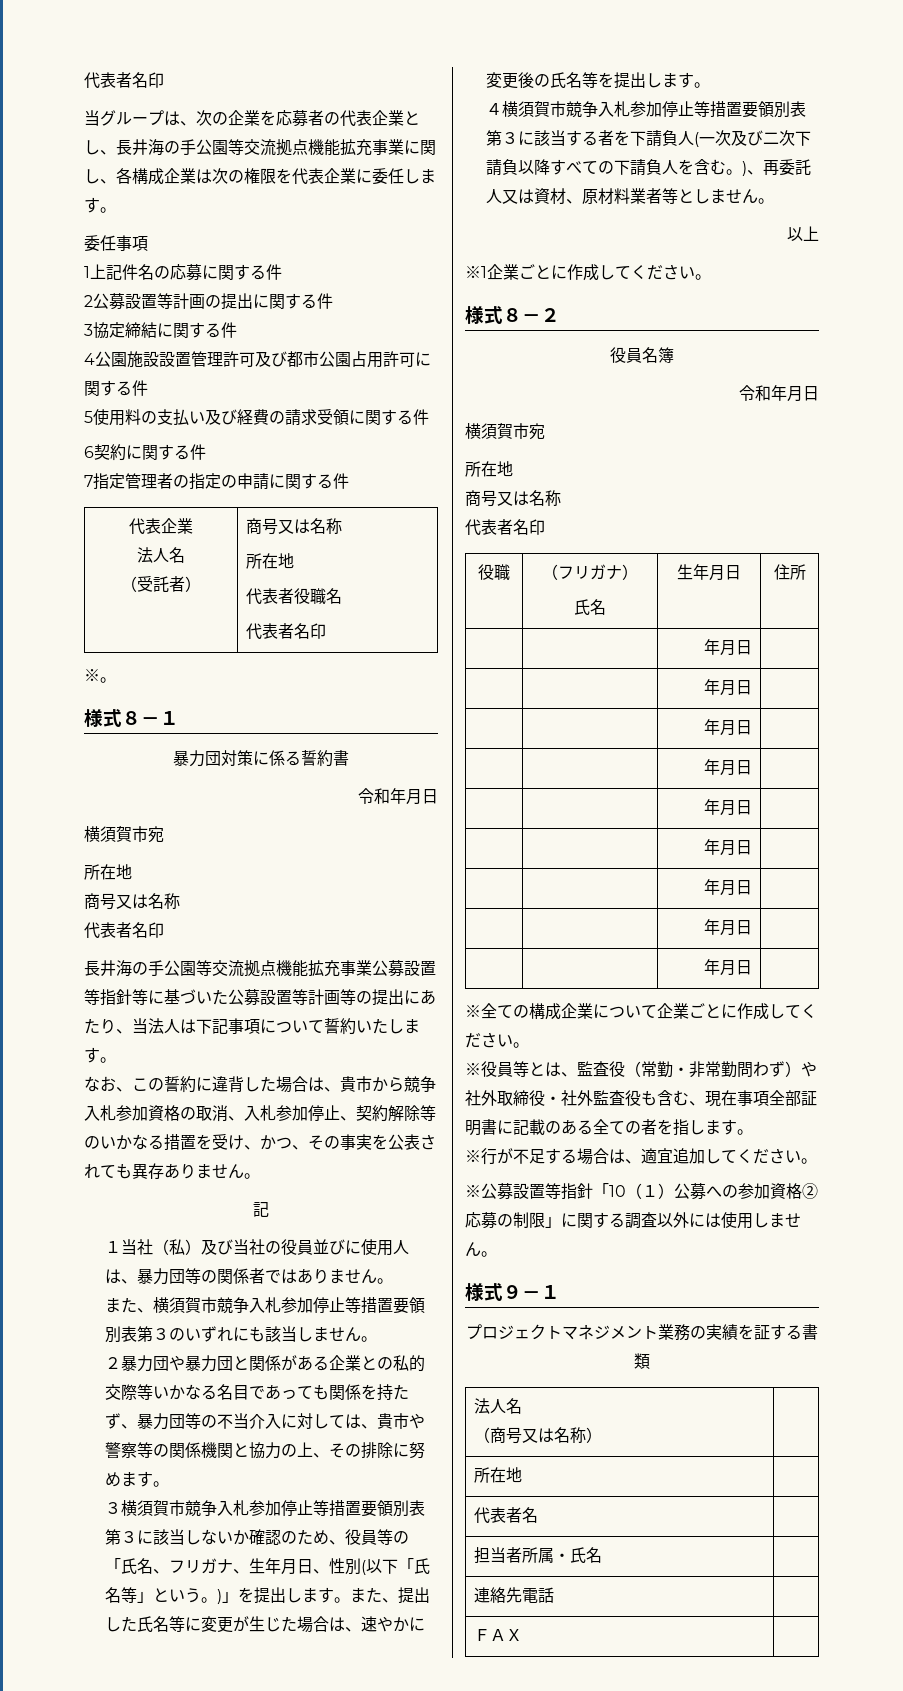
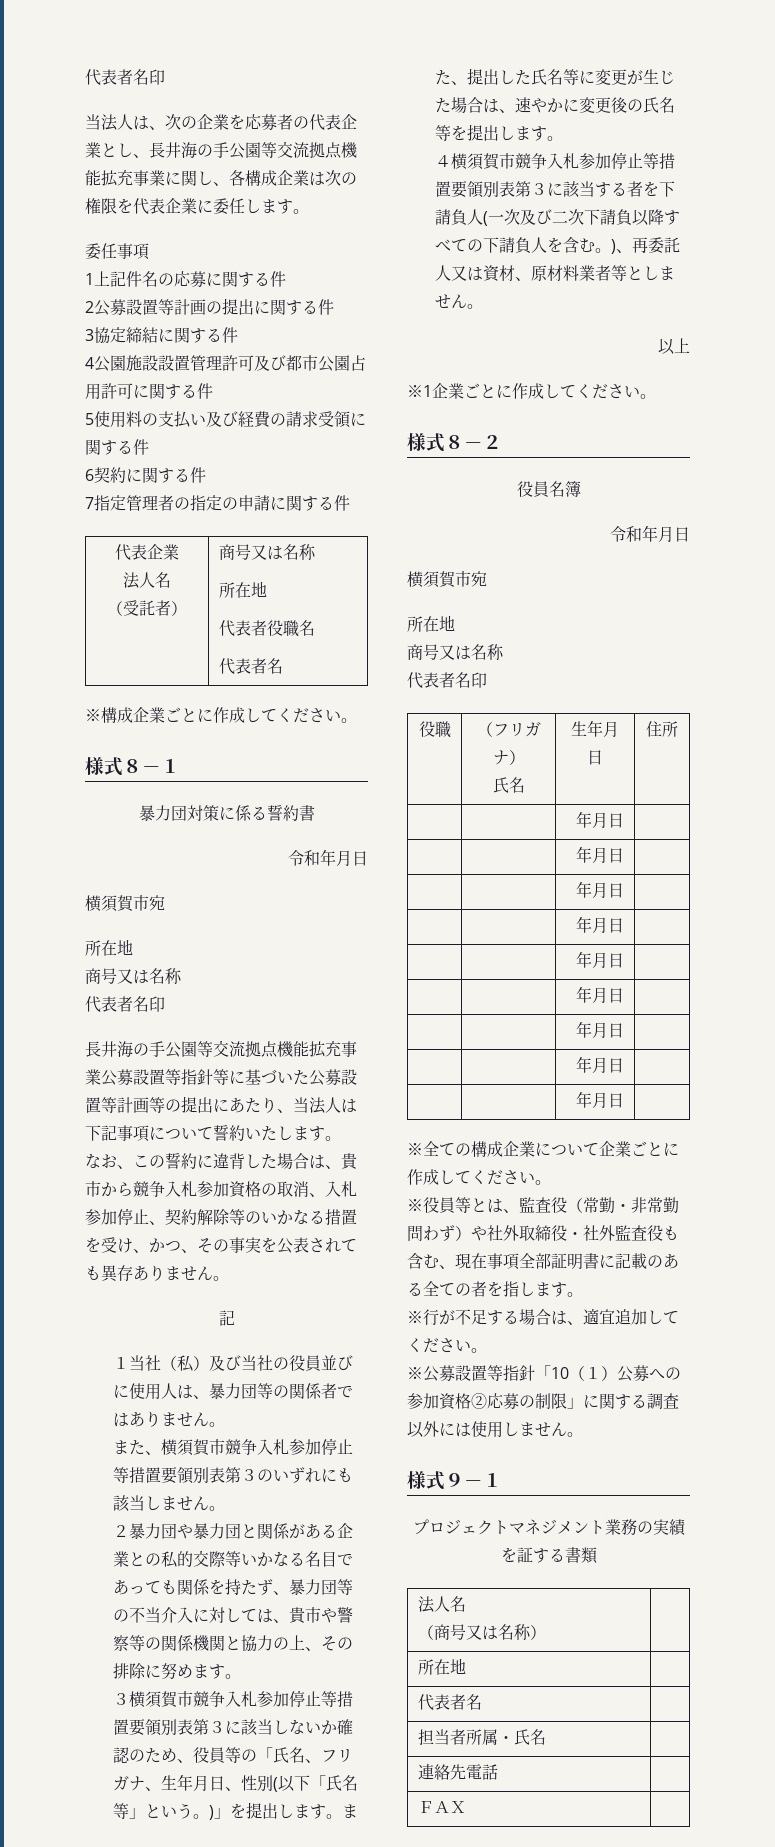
- 当グループは、次の企業を応募者の代表企業とし、長井海の手公園等交流拠点機能拡充事業に関し、各構成企業は次の権限を代表企業に委任します。
+ 当法人は、次の企業を応募者の代表企業とし、長井海の手公園等交流拠点機能拡充事業に関し、各構成企業は次の権限を代表企業に委任します。
  7指定管理者の指定の申請に関する件
  代表企業
  法人名
  （受託者） | 商号又は名称
  所在地
  代表者役職名
- 代表者名印
- ※。
+ 代表者名
+ ※構成企業ごとに作成してください。

